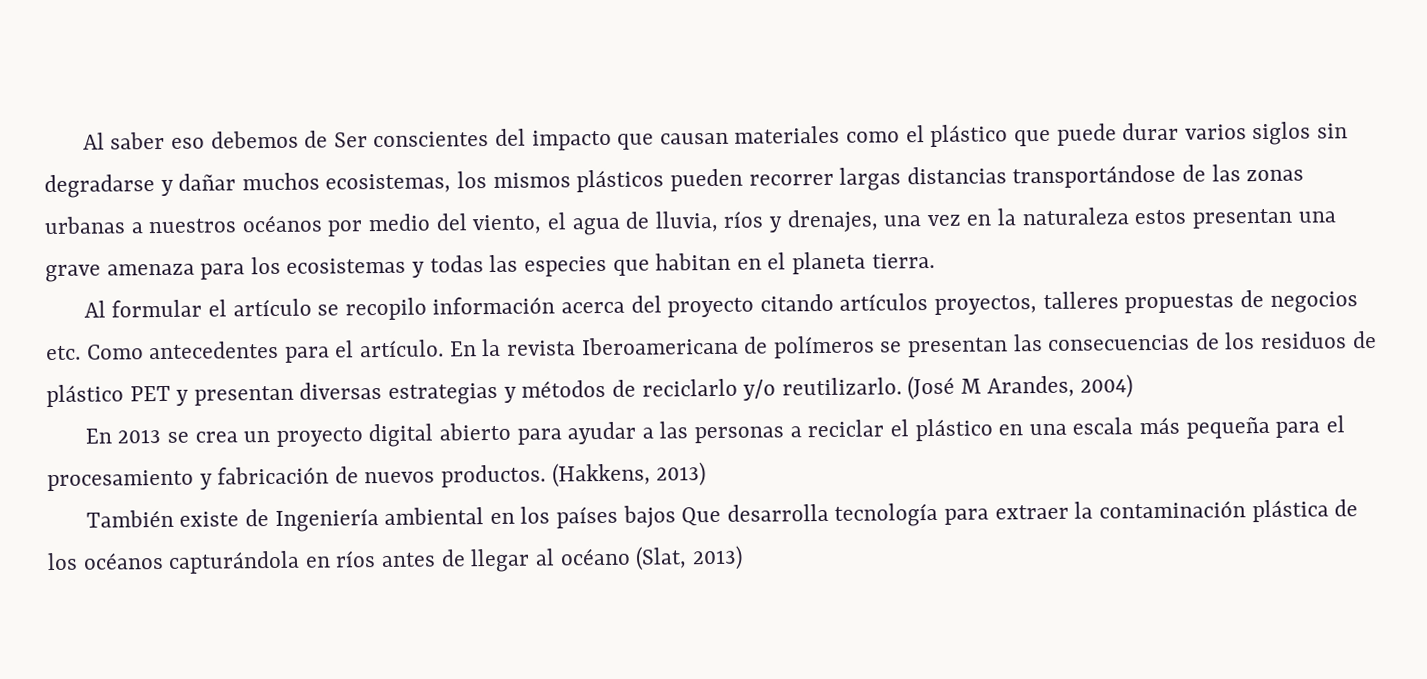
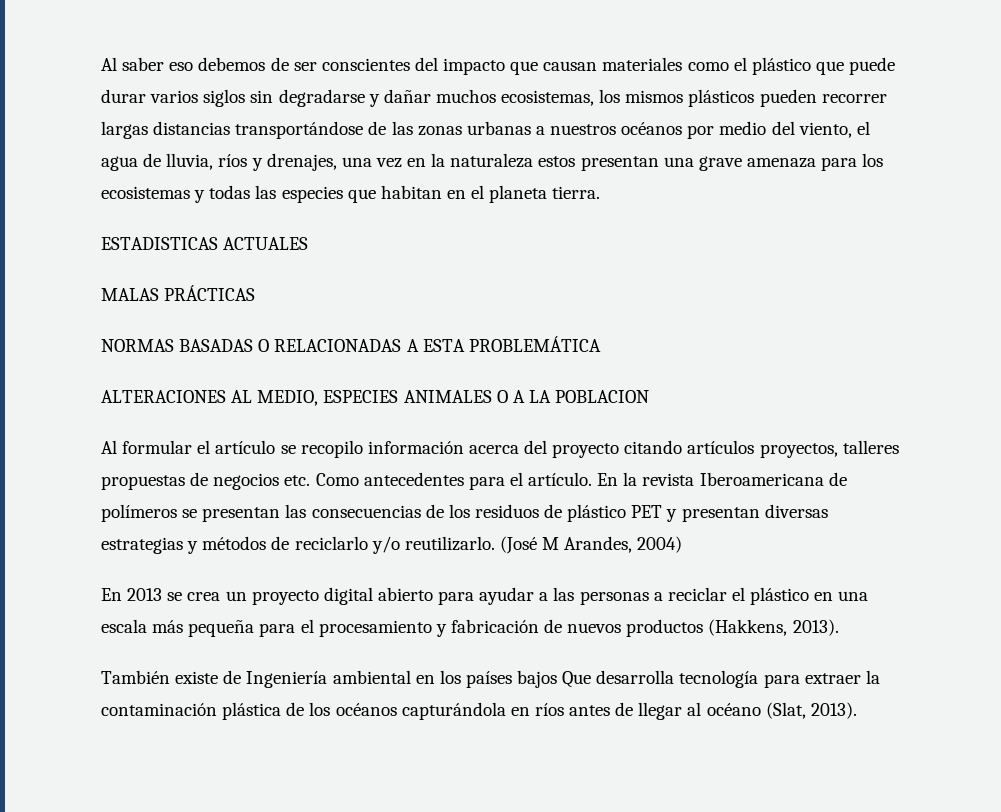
- Al saber eso debemos de Ser conscientes del impacto que causan materiales como el plástico que puede durar varios siglos sin degradarse y dañar muchos ecosistemas, los mismos plásticos pueden recorrer largas distancias transportándose de las zonas urbanas a nuestros océanos por medio del viento, el agua de lluvia, ríos y drenajes, una vez en la naturaleza estos presentan una grave amenaza para los ecosistemas y todas las especies que habitan en el planeta tierra.
+ Al saber eso debemos de ser conscientes del impacto que causan materiales como el plástico que puede durar varios siglos sin degradarse y dañar muchos ecosistemas, los mismos plásticos pueden recorrer largas distancias transportándose de las zonas urbanas a nuestros océanos por medio del viento, el agua de lluvia, ríos y drenajes, una vez en la naturaleza estos presentan una grave amenaza para los ecosistemas y todas las especies que habitan en el planeta tierra.
+ ESTADISTICAS ACTUALES
+ MALAS PRÁCTICAS
+ NORMAS BASADAS O RELACIONADAS A ESTA PROBLEMÁTICA
+ ALTERACIONES AL MEDIO, ESPECIES ANIMALES O A LA POBLACION
- En 2013 se crea un proyecto digital abierto para ayudar a las personas a reciclar el plástico en una escala más pequeña para el procesamiento y fabricación de nuevos productos. (Hakkens, 2013)
+ En 2013 se crea un proyecto digital abierto para ayudar a las personas a reciclar el plástico en una escala más pequeña para el procesamiento y fabricación de nuevos productos (Hakkens, 2013).
- También existe de Ingeniería ambiental en los países bajos Que desarrolla tecnología para extraer la contaminación plástica de los océanos capturándola en ríos antes de llegar al océano (Slat, 2013)
+ También existe de Ingeniería ambiental en los países bajos Que desarrolla tecnología para extraer la contaminación plástica de los océanos capturándola en ríos antes de llegar al océano (Slat, 2013).

